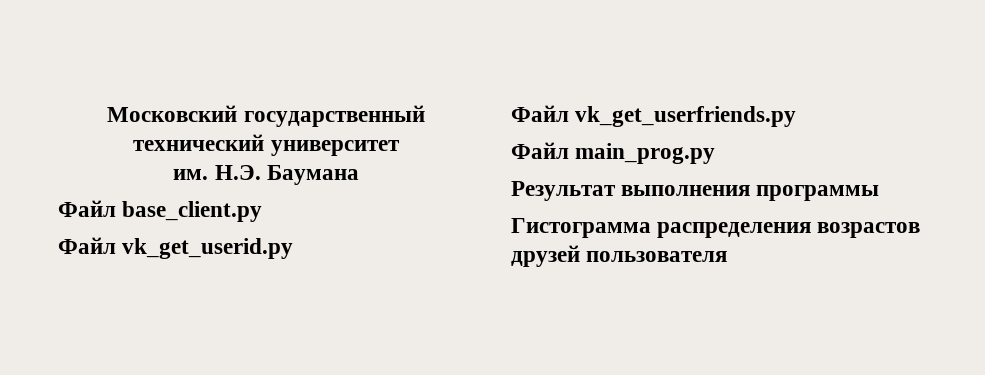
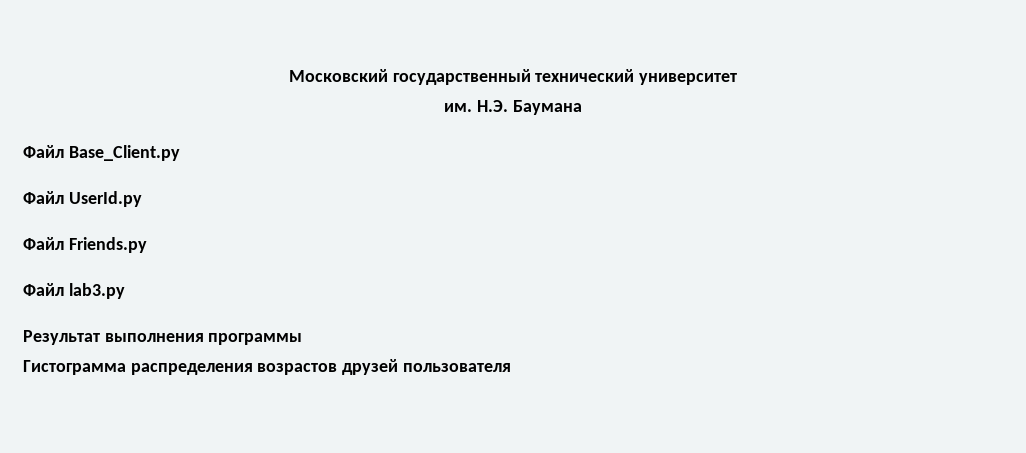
- Файл base_client.py
- Файл vk_get_userid.py
- Файл vk_get_userfriends.py
- Файл main_prog.py
+ Файл Base_Client.py
+ Файл UserId.py
+ Файл Friends.py
+ Файл lab3.py

